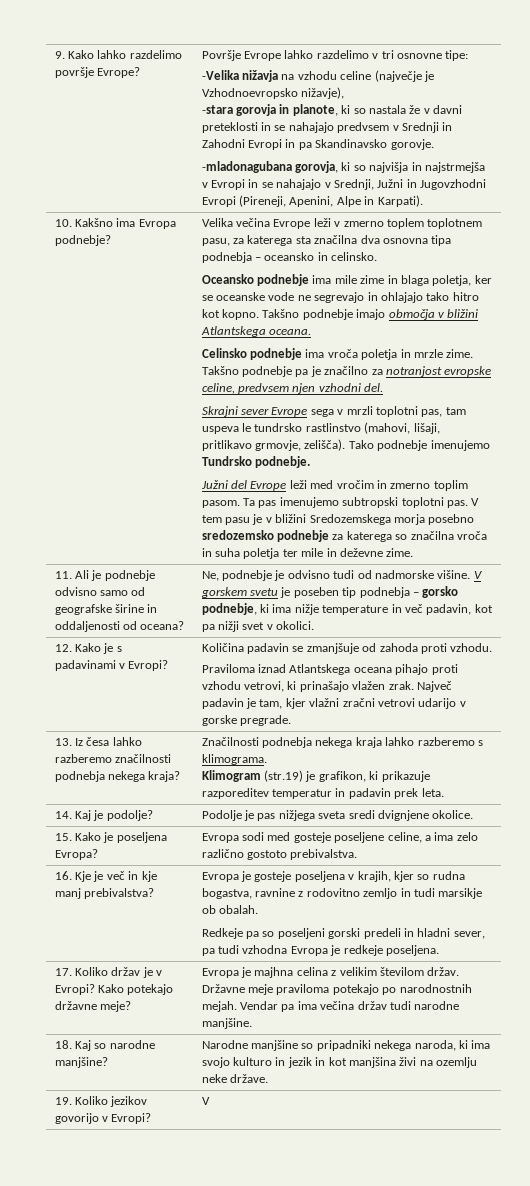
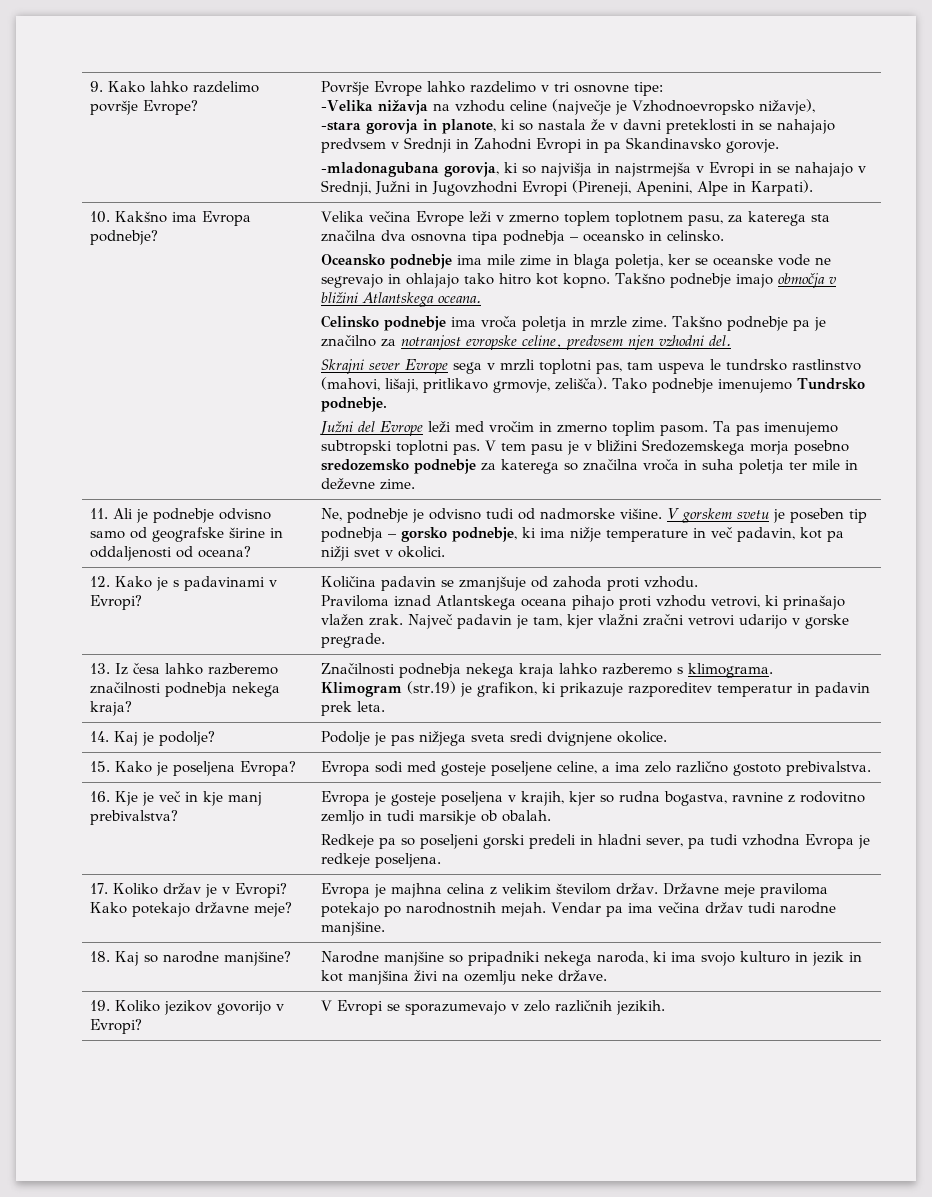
- 19. Koliko jezikov govorijo v Evropi? | V
+ 19. Koliko jezikov govorijo v Evropi? | V Evropi se sporazumevajo v zelo različnih jezikih.

